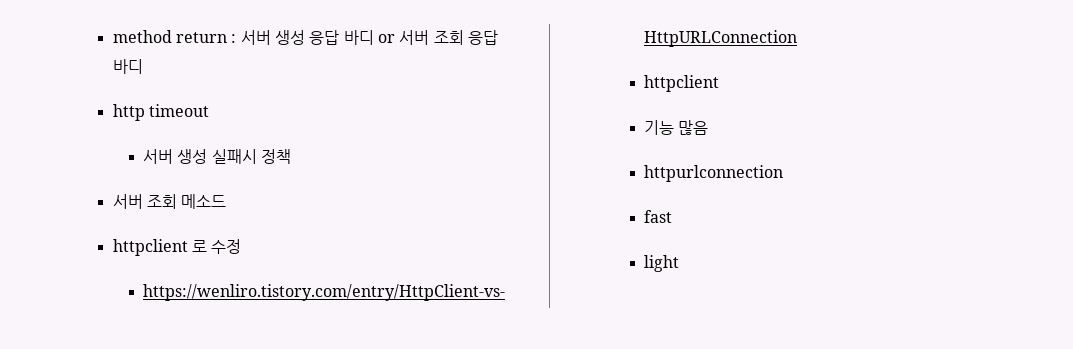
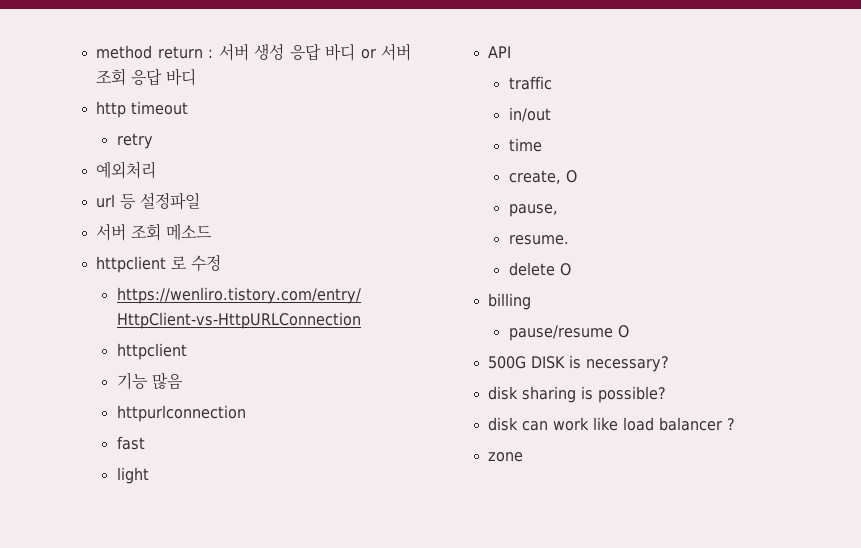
- 서버 생성 실패시 정책
+ retry
+ 예외처리
+ url 등 설정파일
+ API
+ traffic
+ in/out
+ time
+ create, O
+ pause,
+ resume.
+ delete O
+ billing
+ pause/resume O
+ 500G DISK is necessary?
+ disk sharing is possible?
+ disk can work like load balancer ?
+ zone

